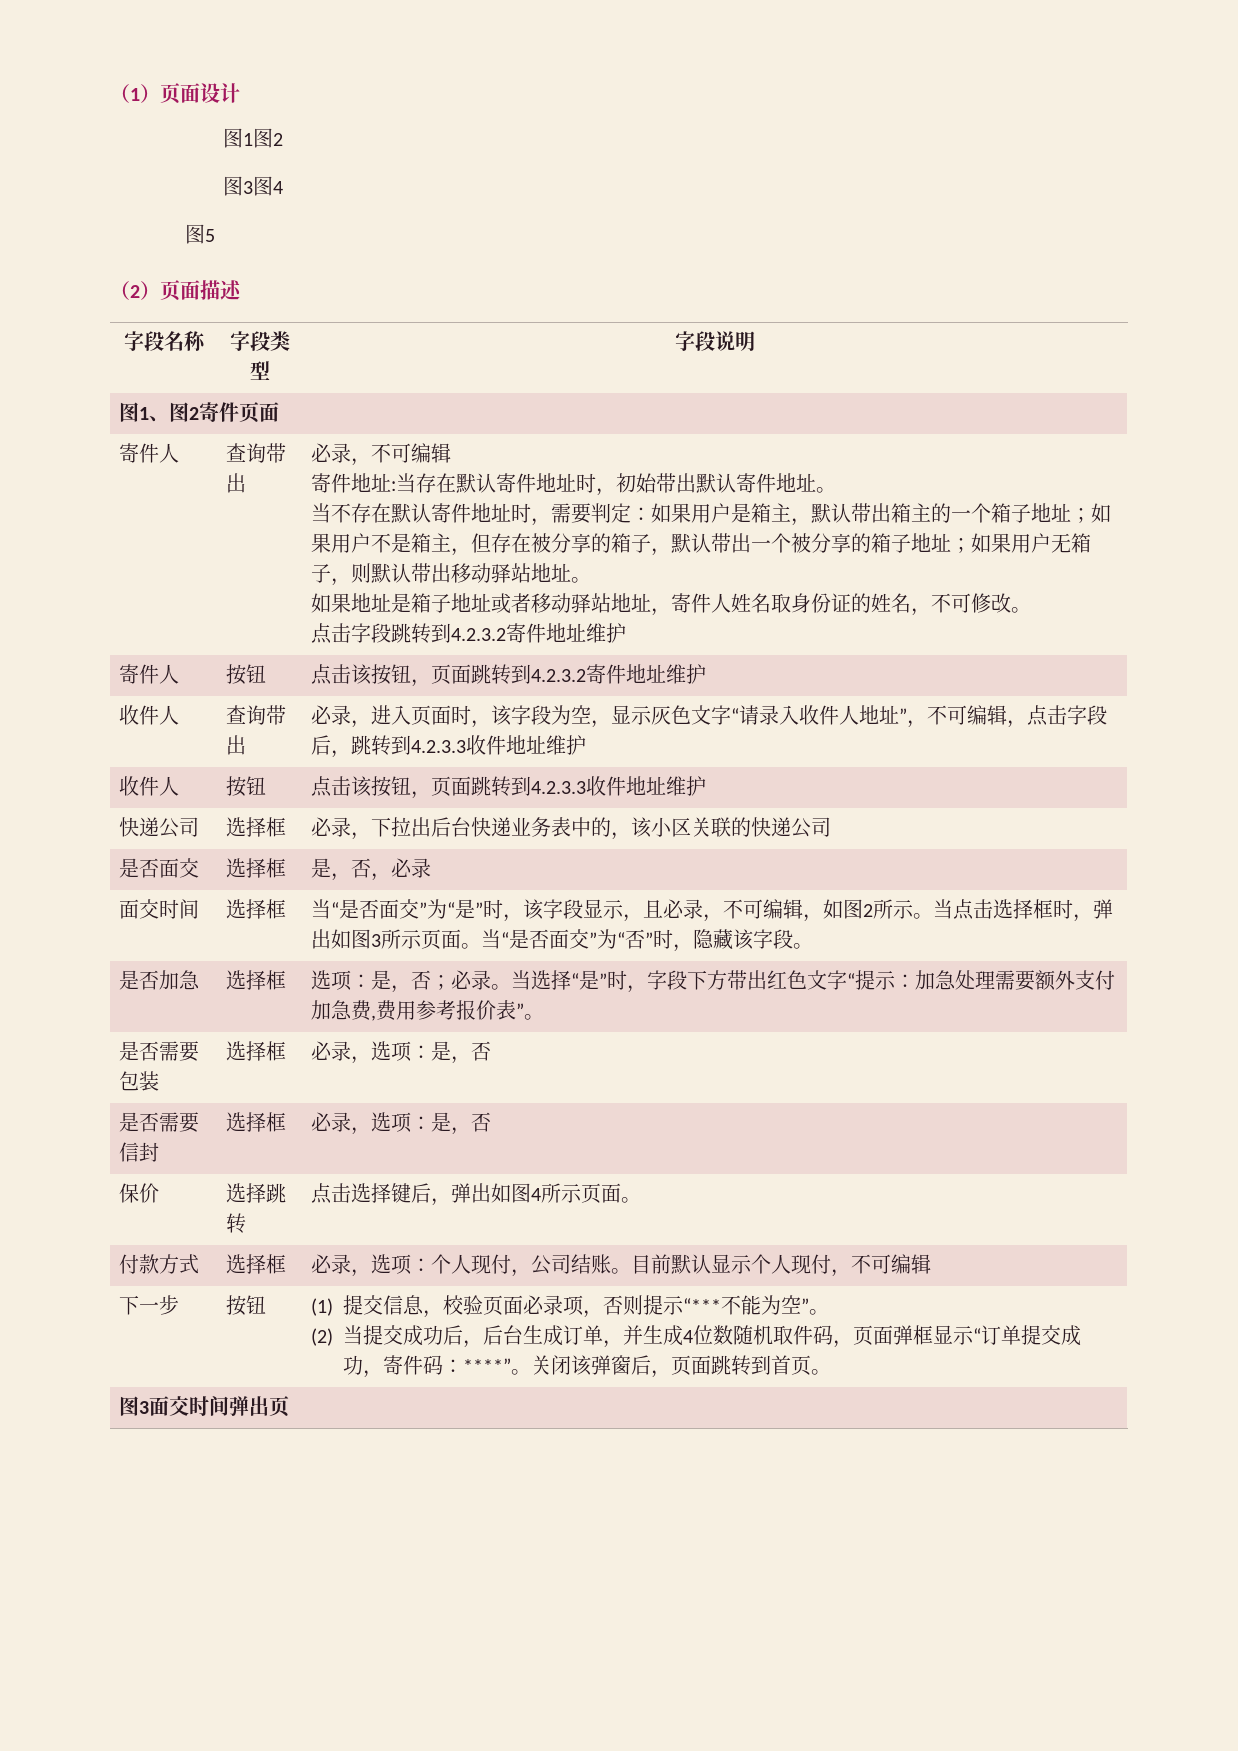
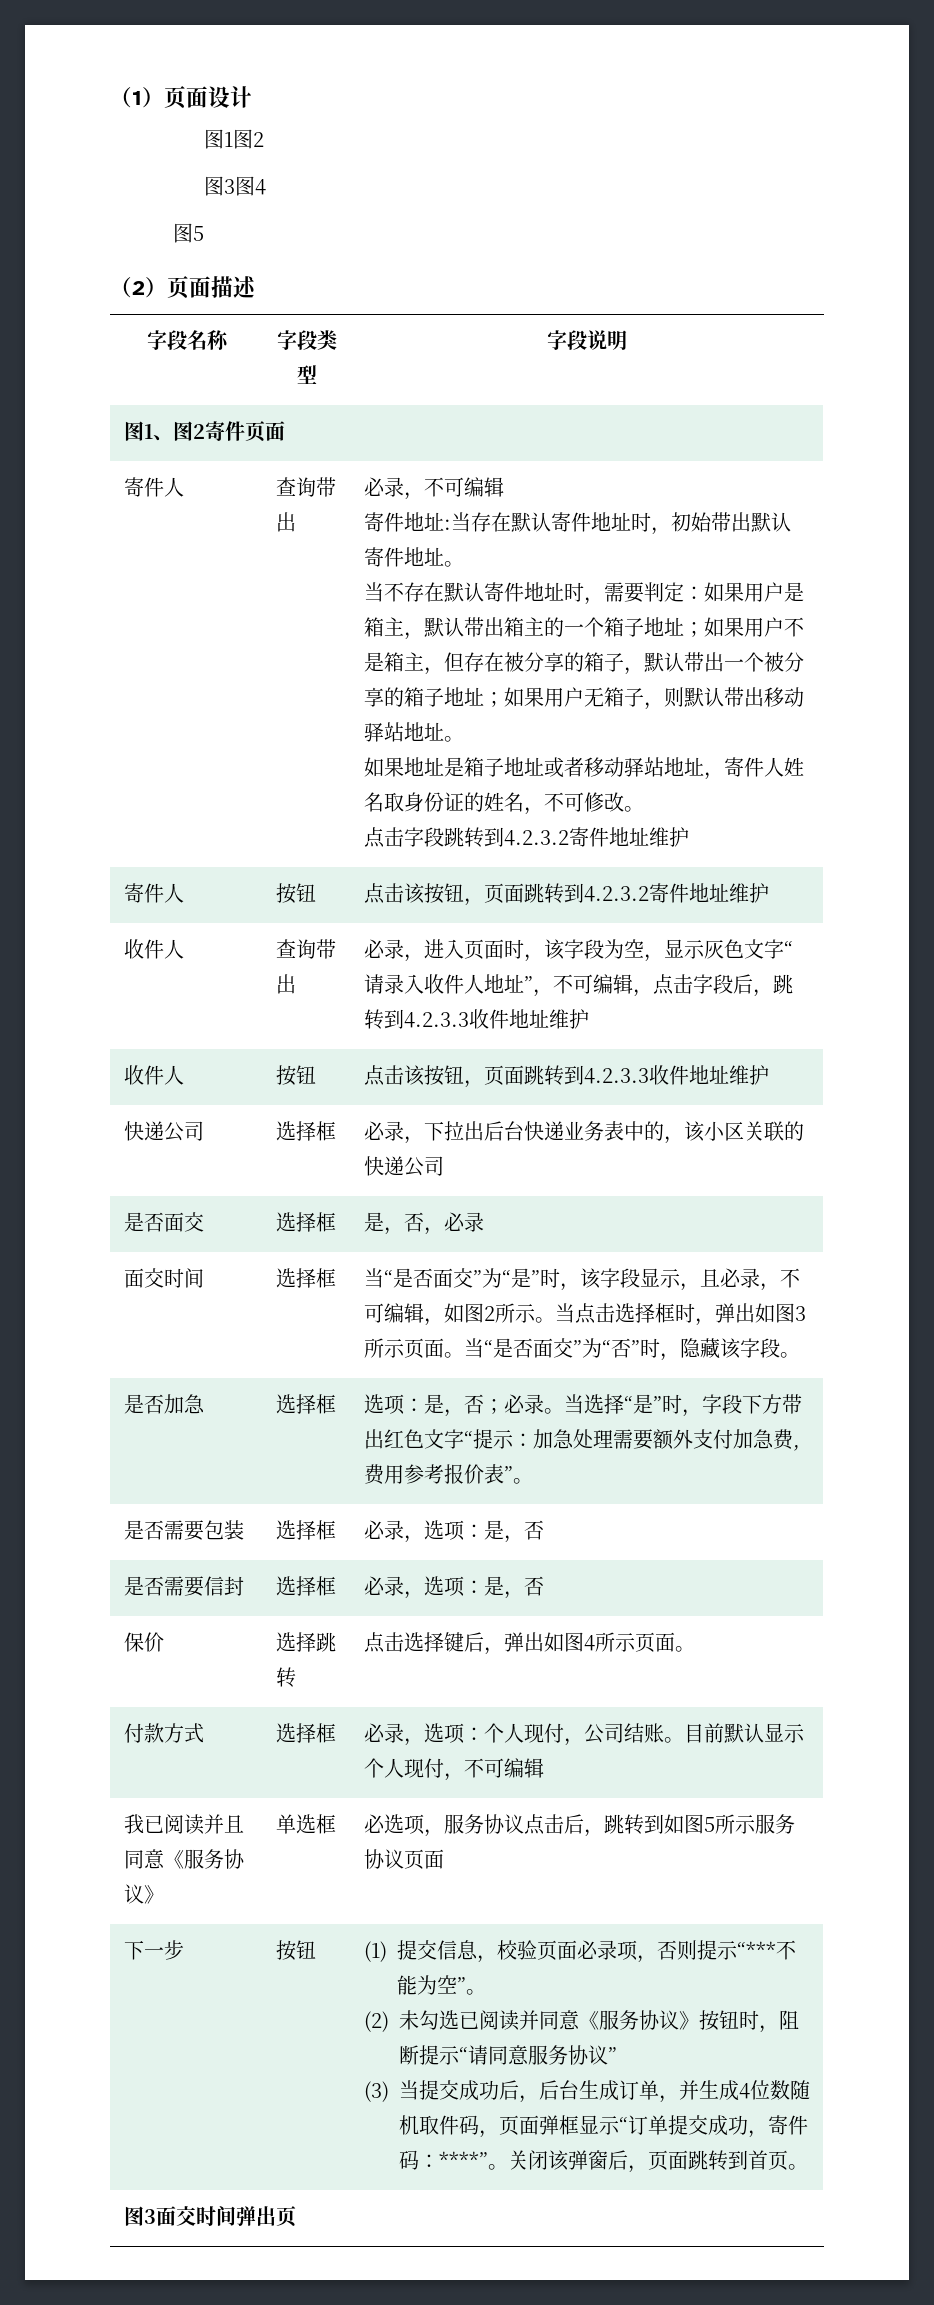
+ 我已阅读并且同意《服务协议》 | 单选框 | 必选项，服务协议点击后，跳转到如图5所示服务协议页面
- (2)当提交成功后，后台生成订单，并生成4位数随机取件码，页面弹框显示“订单提交成功，寄件码：****”。
+ (2)未勾选已阅读并同意《服务协议》按钮时，阻断提示“请同意服务协议”
+ (3)当提交成功后，后台生成订单，并生成4位数随机取件码，页面弹框显示“订单提交成功，寄件码：****”。

